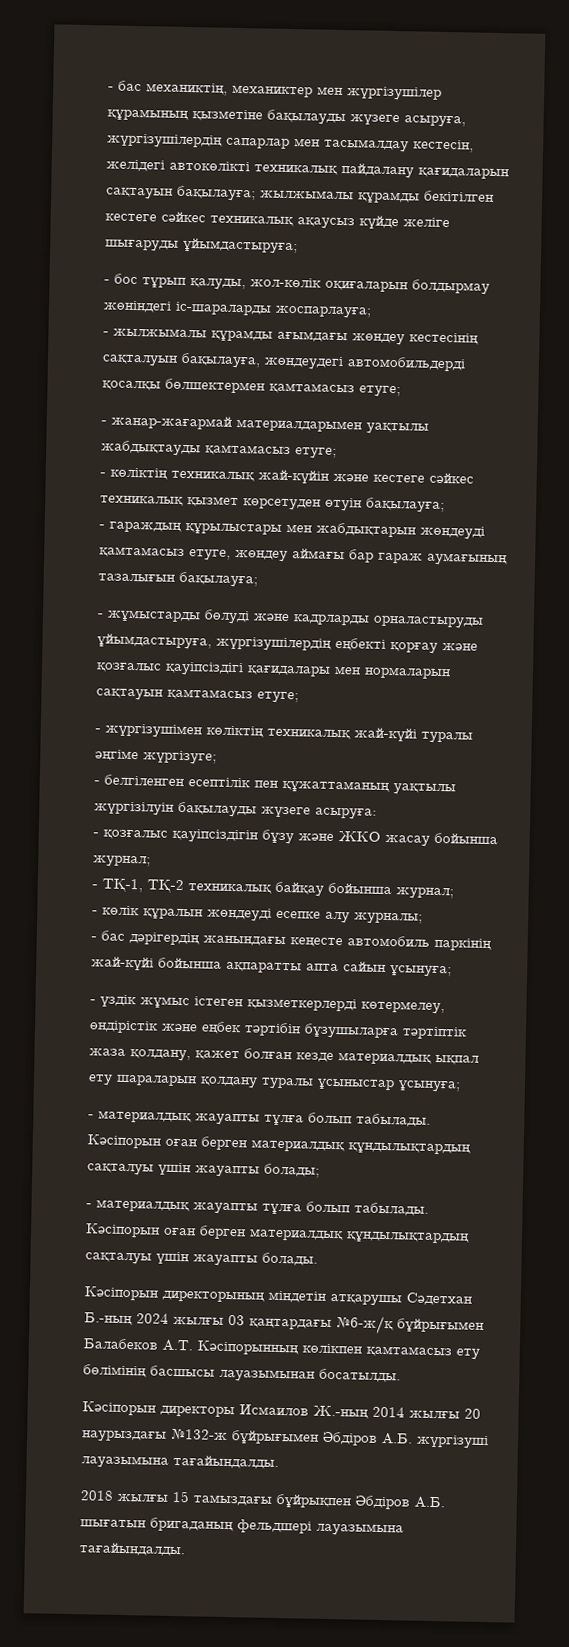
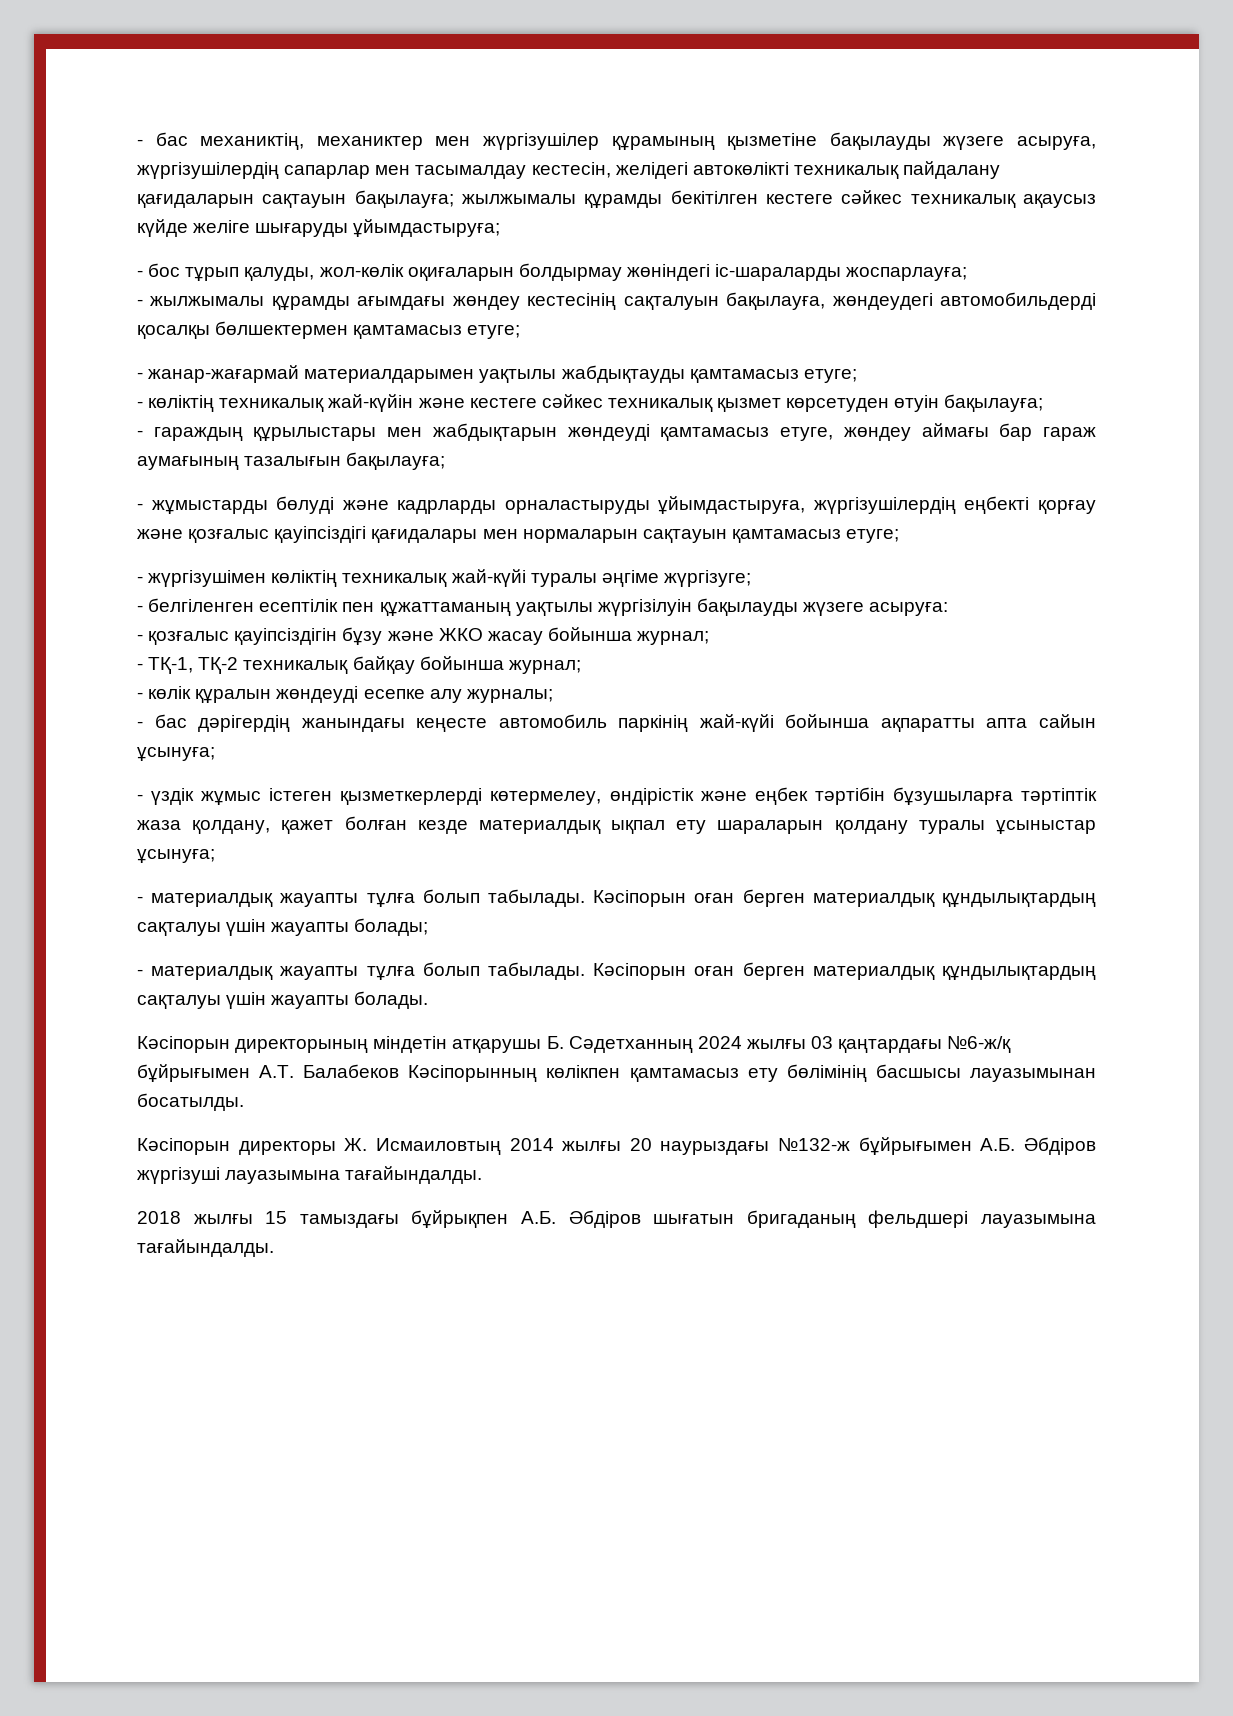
- Кәсіпорын директорының міндетін атқарушы Сәдетхан Б.-ның 2024 жылғы 03 қаңтардағы №6-ж/қ бұйрығымен Балабеков А.Т. Кәсіпорынның көлікпен қамтамасыз ету бөлімінің басшысы лауазымынан босатылды.
+ Кәсіпорын директорының міндетін атқарушы Б. Сәдетханның 2024 жылғы 03 қаңтардағы №6-ж/қ бұйрығымен А.Т. Балабеков Кәсіпорынның көлікпен қамтамасыз ету бөлімінің басшысы лауазымынан босатылды.
- Кәсіпорын директоры Исмаилов Ж.-ның 2014 жылғы 20 наурыздағы №132-ж бұйрығымен Әбдіров А.Б. жүргізуші лауазымына тағайындалды.
+ Кәсіпорын директоры Ж. Исмаиловтың 2014 жылғы 20 наурыздағы №132-ж бұйрығымен А.Б. Әбдіров жүргізуші лауазымына тағайындалды.
- 2018 жылғы 15 тамыздағы бұйрықпен Әбдіров А.Б. шығатын бригаданың фельдшері лауазымына тағайындалды.
+ 2018 жылғы 15 тамыздағы бұйрықпен А.Б. Әбдіров шығатын бригаданың фельдшері лауазымына тағайындалды.

